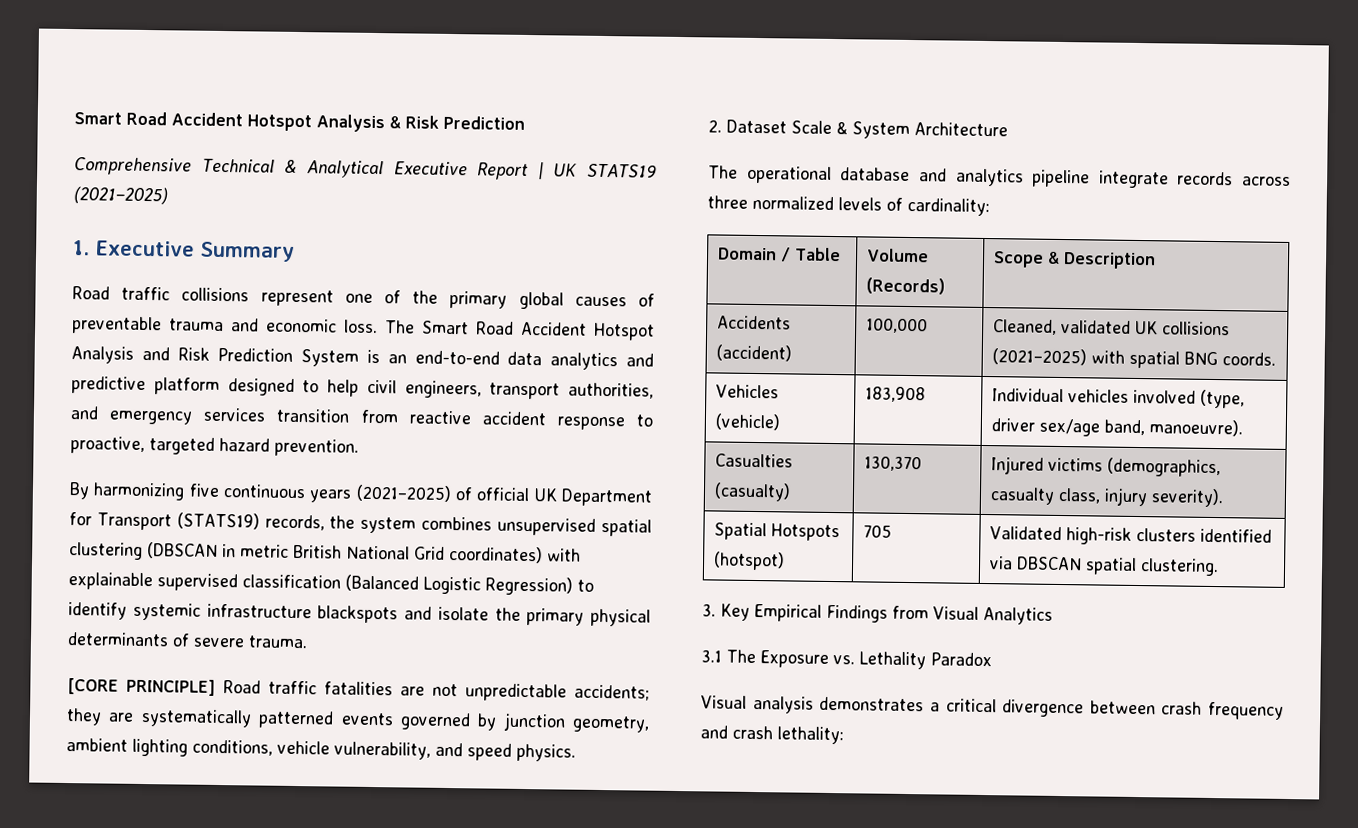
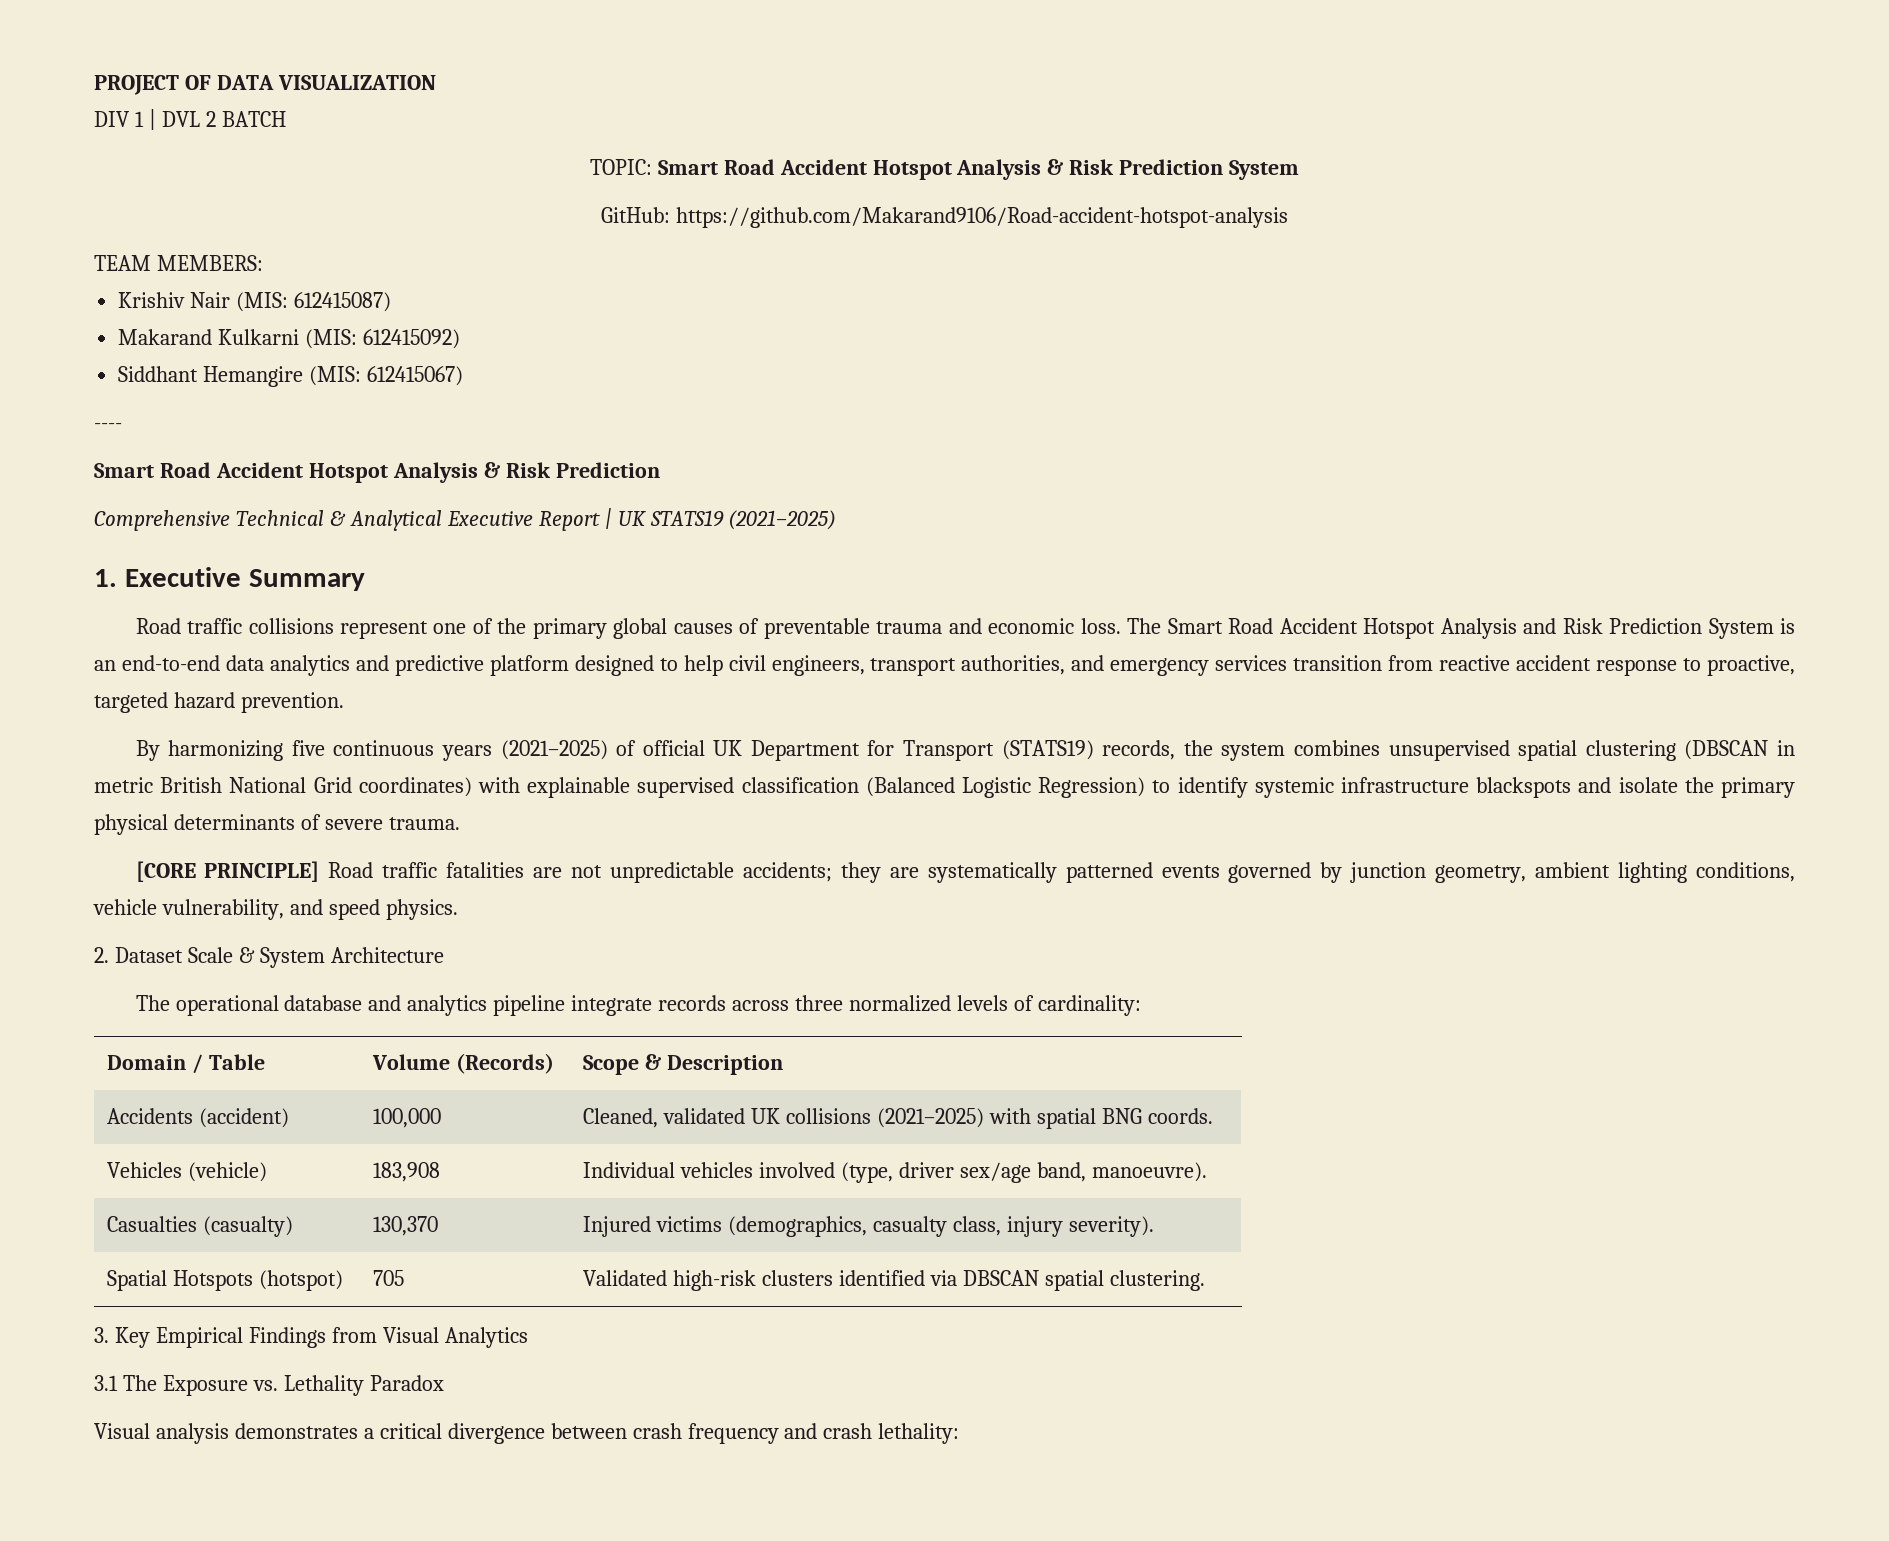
+ PROJECT OF DATA VISUALIZATION
+ DIV 1 | DVL 2 BATCH
+ TOPIC: Smart Road Accident Hotspot Analysis & Risk Prediction System
+ GitHub: https://github.com/Makarand9106/Road-accident-hotspot-analysis
+ TEAM MEMBERS:
+ Krishiv Nair (MIS: 612415087)
+ Makarand Kulkarni (MIS: 612415092)
+ Siddhant Hemangire (MIS: 612415067)
+ ----

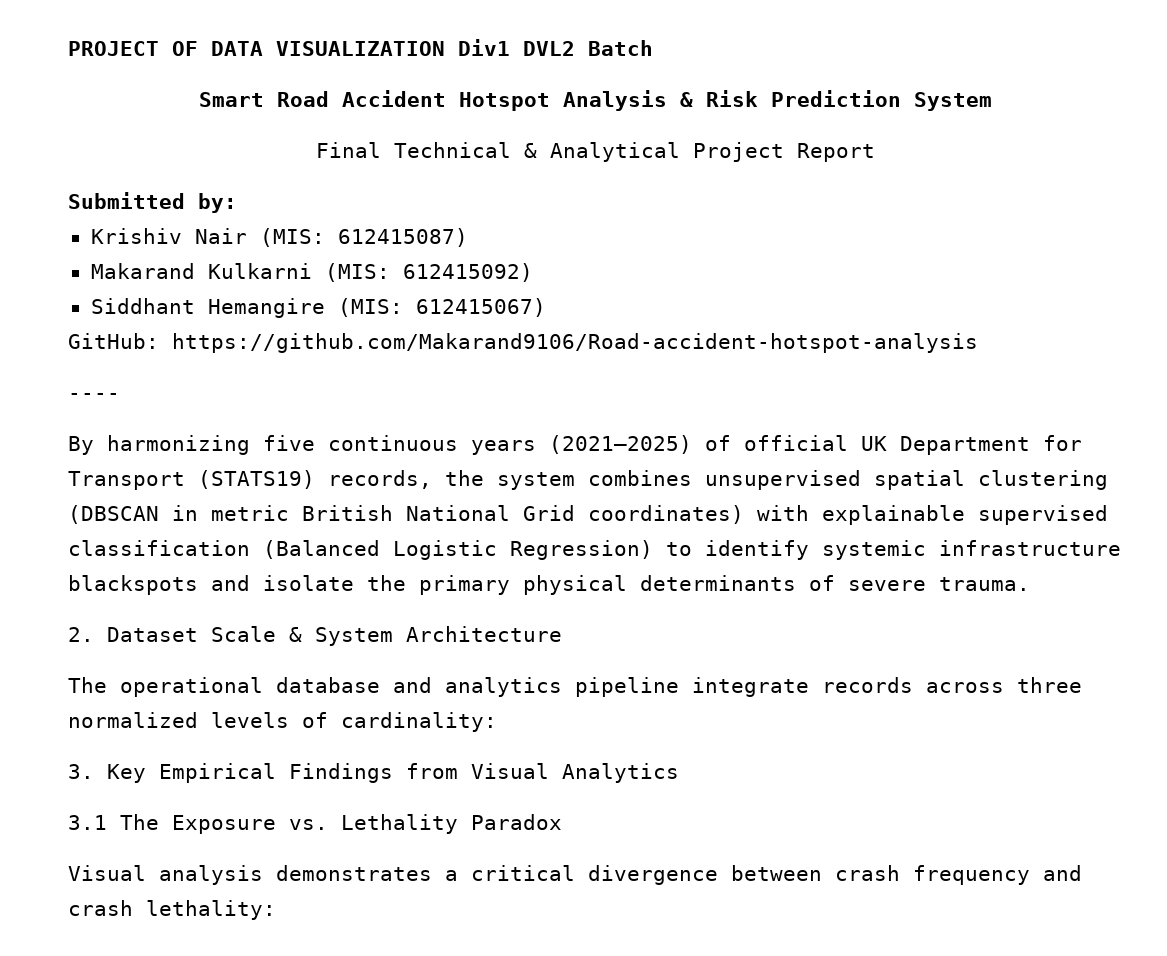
- PROJECT OF DATA VISUALIZATION
- DIV 1 | DVL 2 BATCH
- TOPIC: Smart Road Accident Hotspot Analysis & Risk Prediction System
+ PROJECT OF DATA VISUALIZATION Div1 DVL2 Batch
+ Smart Road Accident Hotspot Analysis & Risk Prediction System
- GitHub: https://github.com/Makarand9106/Road-accident-hotspot-analysis
- TEAM MEMBERS:
+ Final Technical & Analytical Project Report
+ Submitted by:
+ GitHub: https://github.com/Makarand9106/Road-accident-hotspot-analysis
  ----
- Smart Road Accident Hotspot Analysis & Risk Prediction
- Comprehensive Technical & Analytical Executive Report | UK STATS19 (2021–2025)
- 1. Executive Summary
- Road traffic collisions represent one of the primary global causes of preventable trauma and economic loss. The Smart Road Accident Hotspot Analysis and Risk Prediction System is an end-to-end data analytics and predictive platform designed to help civil engineers, transport authorities, and emergency services transition from reactive accident response to proactive, targeted hazard prevention.
- [CORE PRINCIPLE] Road traffic fatalities are not unpredictable accidents; they are systematically patterned events governed by junction geometry, ambient lighting conditions, vehicle vulnerability, and speed physics.
- Domain / Table | Volume (Records) | Scope & Description
- Accidents (accident) | 100,000 | Cleaned, validated UK collisions (2021–2025) with spatial BNG coords.
- Vehicles (vehicle) | 183,908 | Individual vehicles involved (type, driver sex/age band, manoeuvre).
- Casualties (casualty) | 130,370 | Injured victims (demographics, casualty class, injury severity).
- Spatial Hotspots (hotspot) | 705 | Validated high-risk clusters identified via DBSCAN spatial clustering.

